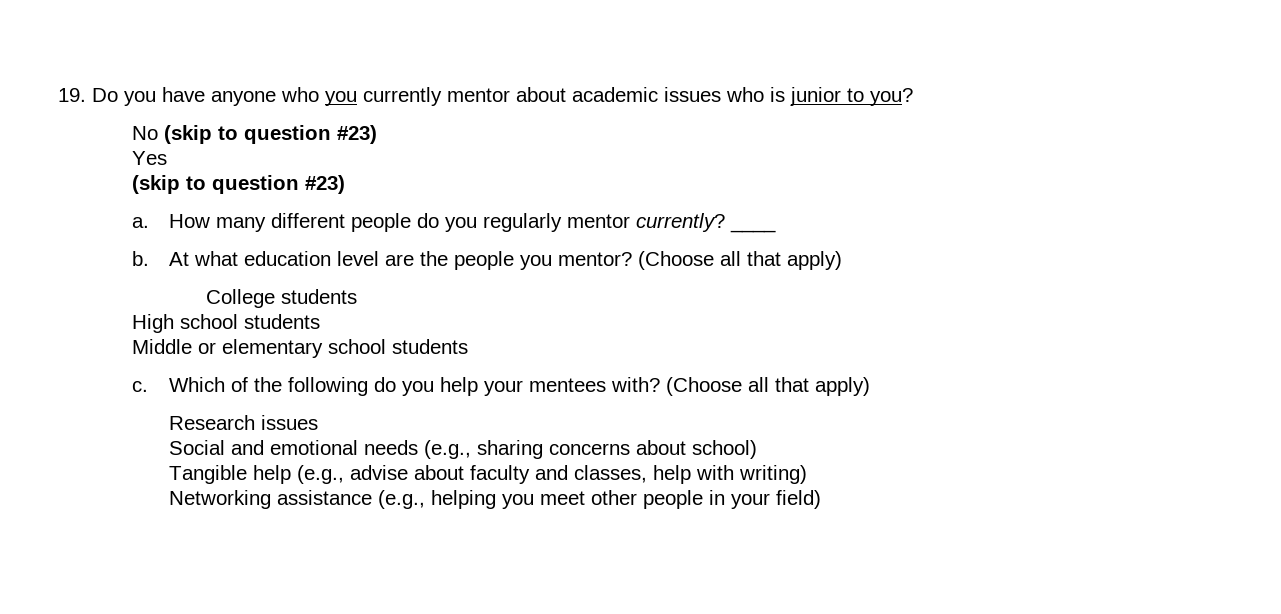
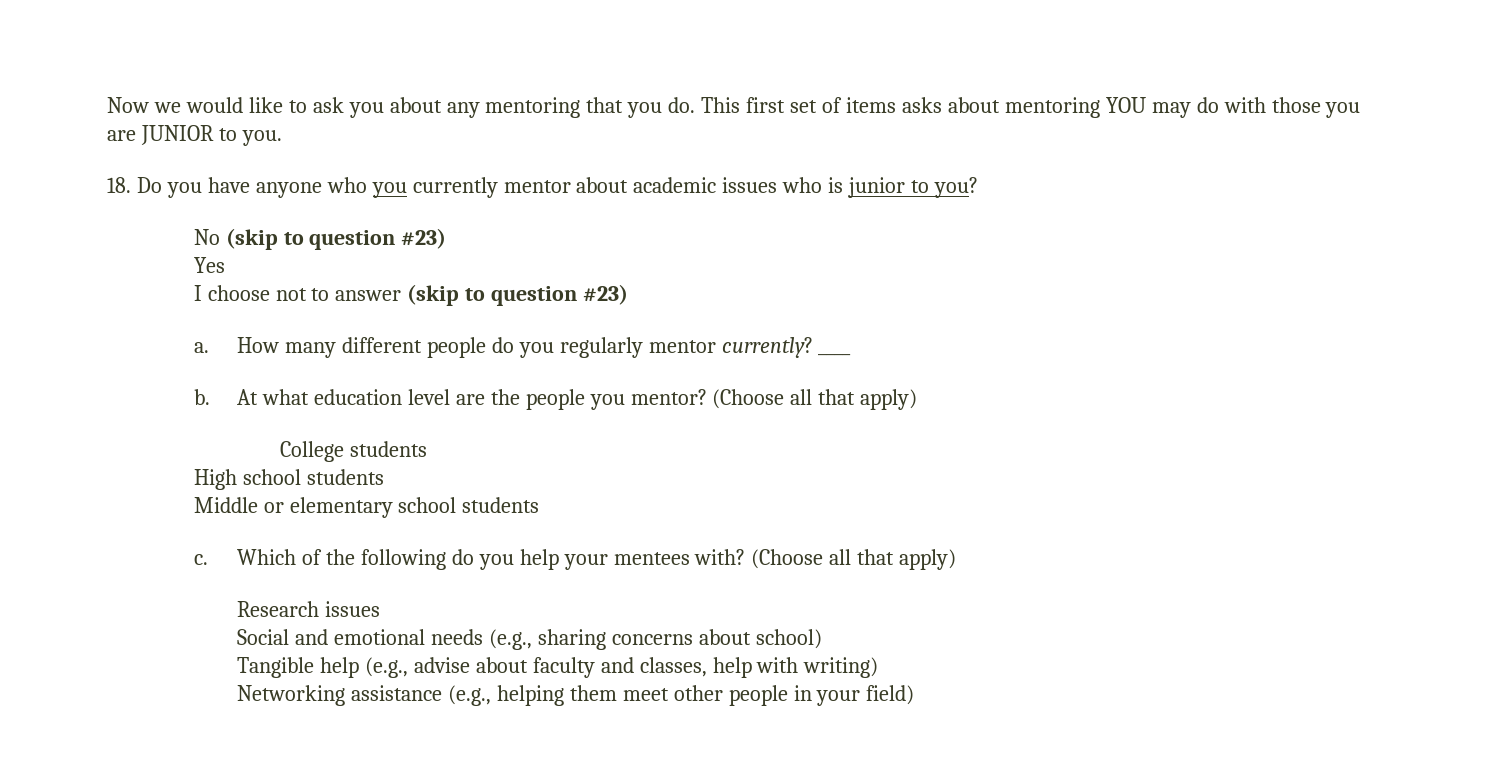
- 19. Do you have anyone who you currently mentor about academic issues who is junior to you?
+ Now we would like to ask you about any mentoring that you do. This first set of items asks about mentoring YOU may do with those you are JUNIOR to you.
+ 18. Do you have anyone who you currently mentor about academic issues who is junior to you?
  Yes
- (skip to question #23)
+ I choose not to answer (skip to question #23)
- Networking assistance (e.g., helping you meet other people in your field)
+ Networking assistance (e.g., helping them meet other people in your field)

